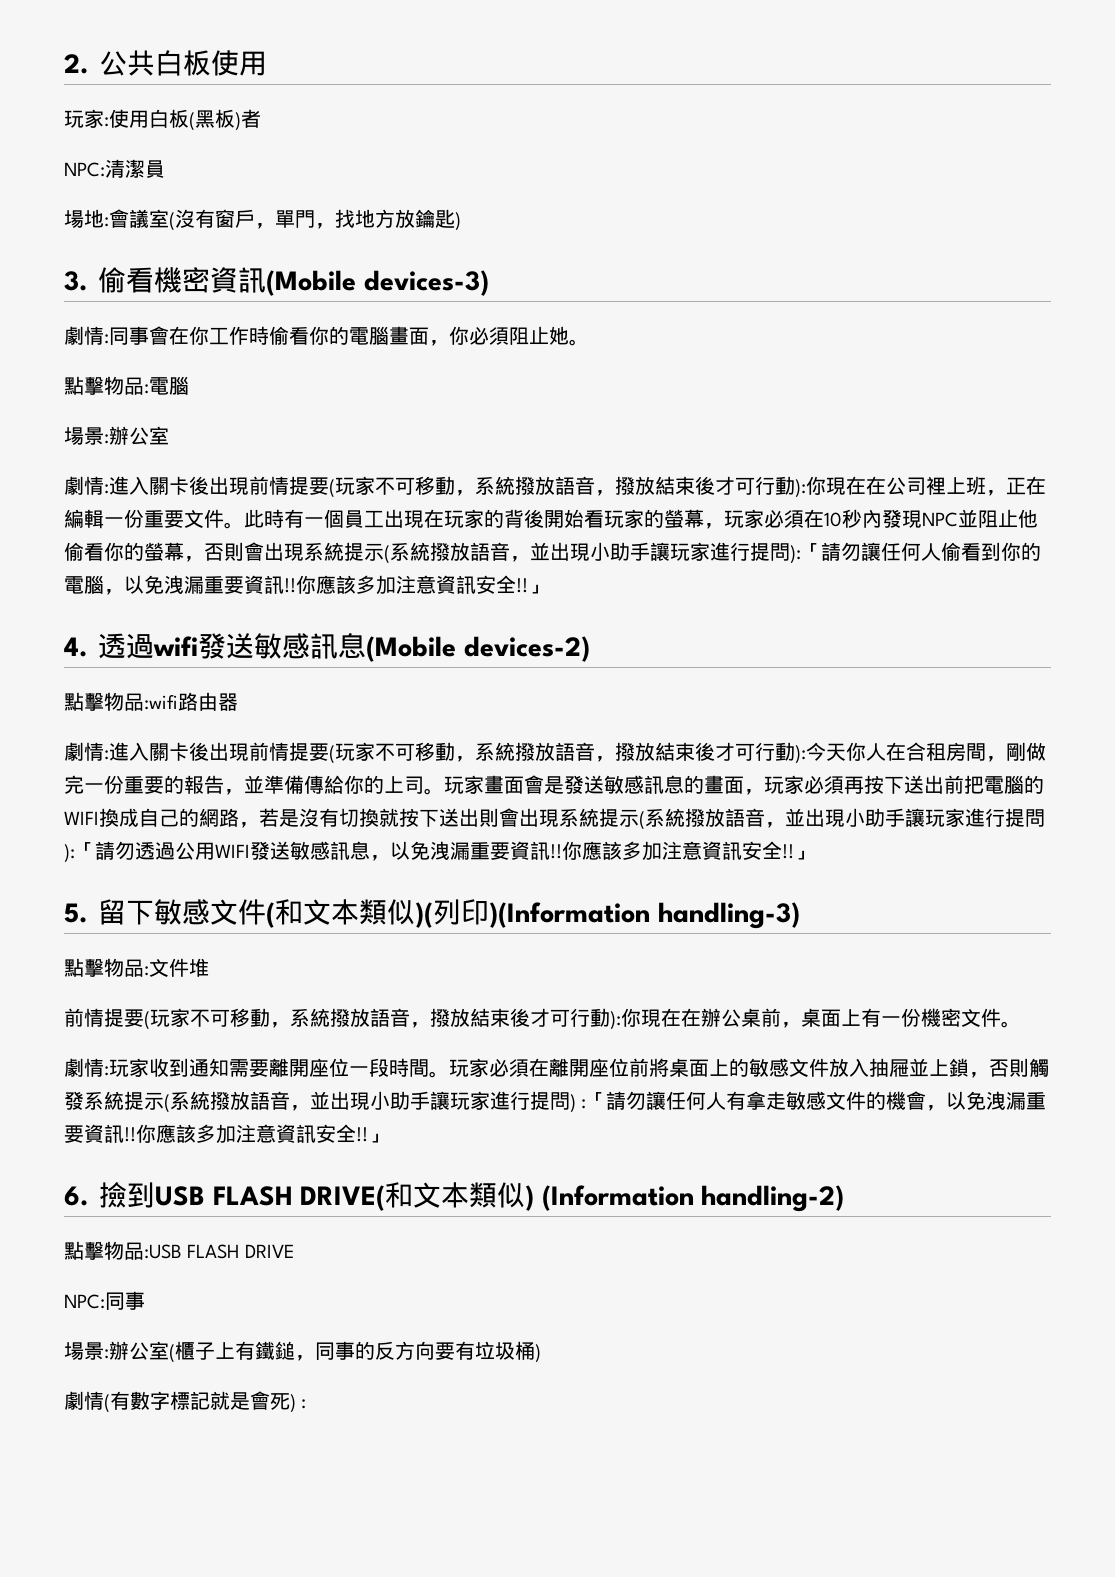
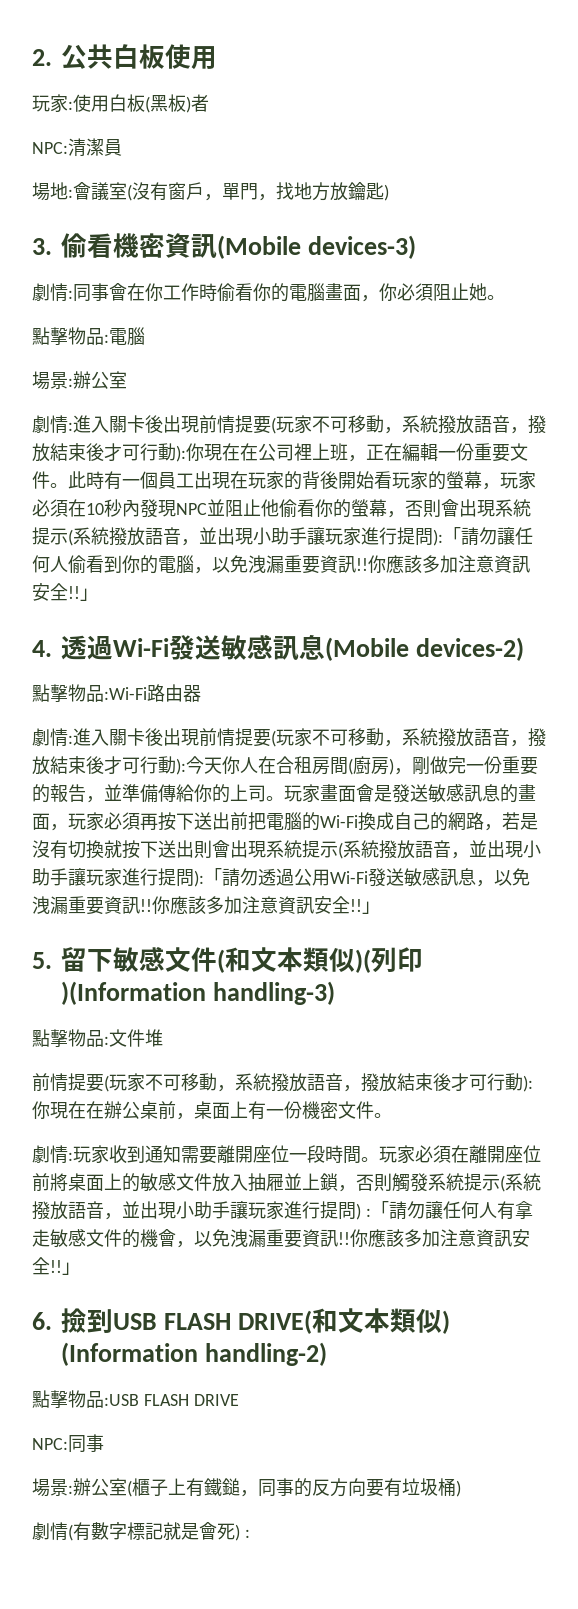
- 4.透過wifi發送敏感訊息(Mobile devices-2)
+ 4.透過Wi-Fi發送敏感訊息(Mobile devices-2)
- 點擊物品:wifi路由器
+ 點擊物品:Wi-Fi路由器
- 劇情:進入關卡後出現前情提要(玩家不可移動，系統撥放語音，撥放結束後才可行動):今天你人在合租房間，剛做完一份重要的報告，並準備傳給你的上司。
+ 劇情:進入關卡後出現前情提要(玩家不可移動，系統撥放語音，撥放結束後才可行動):今天你人在合租房間(廚房)，剛做完一份重要的報告，並準備傳給你的上司。
- 玩家畫面會是發送敏感訊息的畫面，玩家必須再按下送出前把電腦的WIFI換成自己的網路，若是沒有切換就按下送出則會出現系統提示(系統撥放語音，並出現小助手讓玩家進行提問):「請勿透過公用WIFI發送敏感訊息，以免洩漏重要資訊!!
+ 玩家畫面會是發送敏感訊息的畫面，玩家必須再按下送出前把電腦的Wi-Fi換成自己的網路，若是沒有切換就按下送出則會出現系統提示(系統撥放語音，並出現小助手讓玩家進行提問):「請勿透過公用Wi-Fi發送敏感訊息，以免洩漏重要資訊!!

